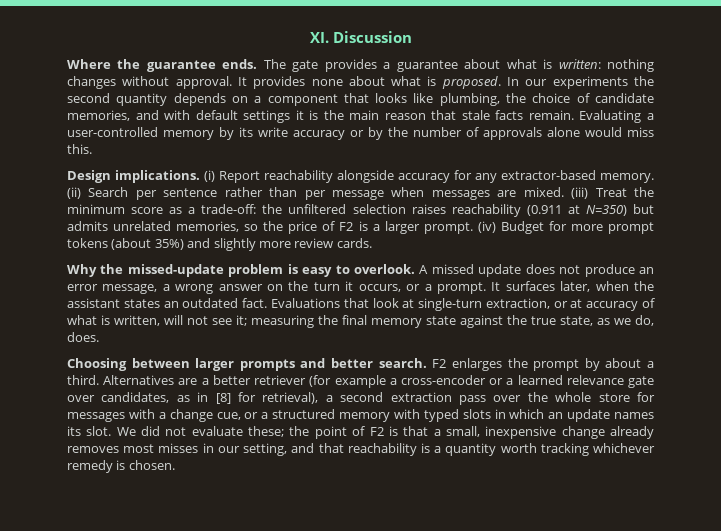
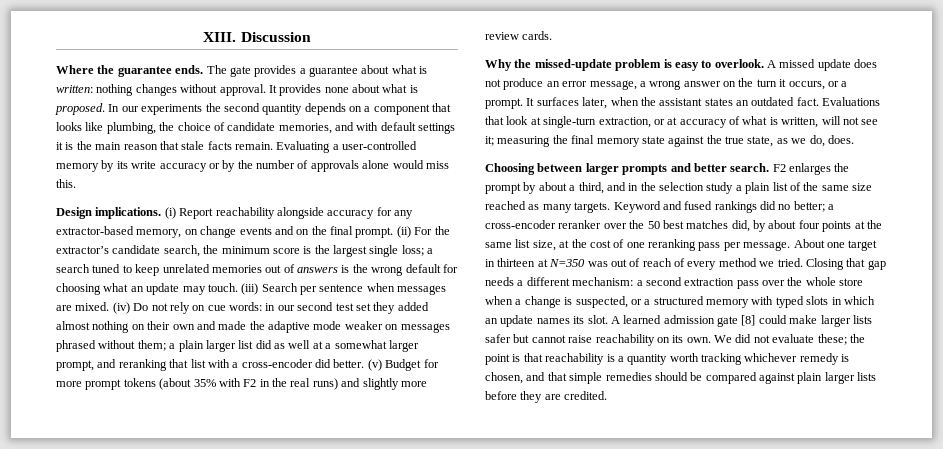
- XI. Discussion
+ XIII. Discussion
- (i) Report reachability alongside accuracy for any extractor-based memory. (ii) Search per sentence rather than per message when messages are mixed. (iii) Treat the minimum score as a trade-off: the unfiltered selection raises reachability (0.911 at N=350) but admits unrelated memories, so the price of F2 is a larger prompt. (iv) Budget for more prompt tokens (about 35%) and slightly more review cards.
+ (i) Report reachability alongside accuracy for any extractor-based memory, on change events and on the final prompt. (ii) For the extractor’s candidate search, the minimum score is the largest single loss; a search tuned to keep unrelated memories out of answers is the wrong default for choosing what an update may touch. (iii) Search per sentence when messages are mixed. (iv) Do not rely on cue words: in our second test set they added almost nothing on their own and made the adaptive mode weaker on messages phrased without them; a plain larger list did as well at a somewhat larger prompt, and reranking that list with a cross-encoder did better. (v) Budget for more prompt tokens (about 35% with F2 in the real runs) and slightly more review cards.
- F2 enlarges the prompt by about a third. Alternatives are a better retriever (for example a cross-encoder or a learned relevance gate over candidates, as in [8] for retrieval), a second extraction pass over the whole store for messages with a change cue, or a structured memory with typed slots in which an update names its slot.
+ F2 enlarges the prompt by about a third, and in the selection study a plain list of the same size reached as many targets. Keyword and fused rankings did no better; a cross-encoder reranker over the 50 best matches did, by about four points at the same list size, at the cost of one reranking pass per message. About one target in thirteen at N=350 was out of reach of every method we tried. Closing that gap needs a different mechanism: a second extraction pass over the whole store when a change is suspected, or a structured memory with typed slots in which an update names its slot.
+ A learned admission gate [8] could make larger lists safer but cannot raise reachability on its own.
- We did not evaluate these; the point of F2 is that a small, inexpensive change already removes most misses in our setting, and that reachability is a quantity worth tracking whichever remedy is chosen.
+ We did not evaluate these; the point is that reachability is a quantity worth tracking whichever remedy is chosen, and that simple remedies should be compared against plain larger lists before they are credited.

